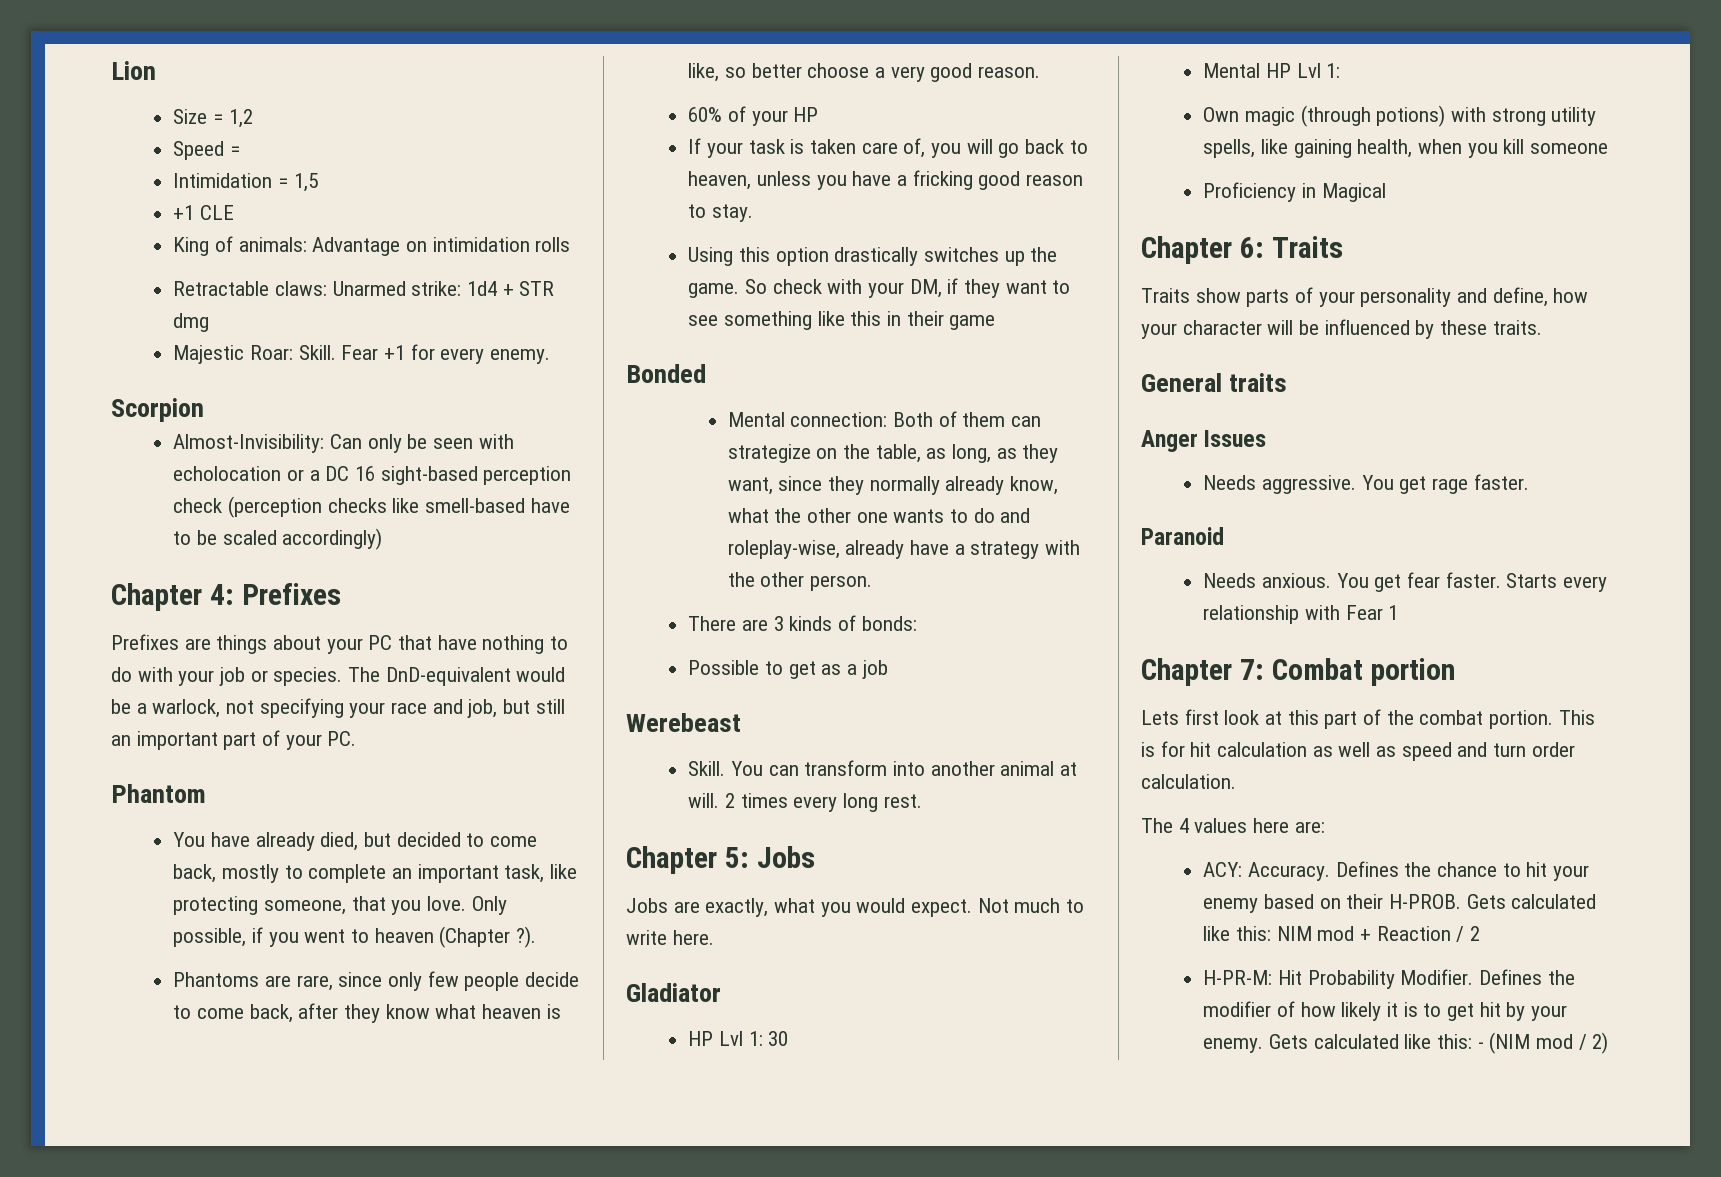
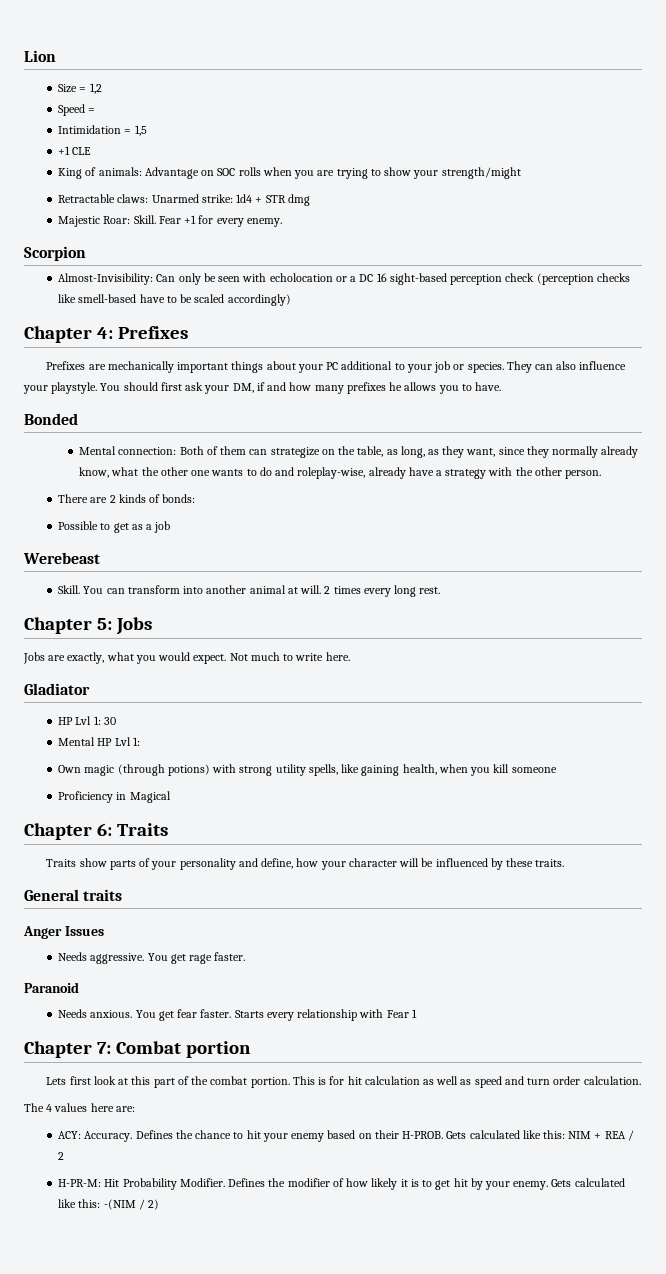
- King of animals: Advantage on intimidation rolls
+ King of animals: Advantage on SOC rolls when you are trying to show your strength/might
- Prefixes are things about your PC that have nothing to do with your job or species. The DnD-equivalent would be a warlock, not specifying your race and job, but still an important part of your PC.
- Phantom
- You have already died, but decided to come back, mostly to complete an important task, like protecting someone, that you love. Only possible, if you went to heaven (Chapter ?).
- Phantoms are rare, since only few people decide to come back, after they know what heaven is like, so better choose a very good reason.
- 60% of your HP
- If your task is taken care of, you will go back to heaven, unless you have a fricking good reason to stay.
- Using this option drastically switches up the game. So check with your DM, if they want to see something like this in their game
+ Prefixes are mechanically important things about your PC additional to your job or species. They can also influence your playstyle. You should first ask your DM, if and how many prefixes he allows you to have.
- There are 3 kinds of bonds:
+ There are 2 kinds of bonds:
- Gets calculated like this: NIM mod + Reaction / 2
+ Gets calculated like this: NIM + REA / 2
- Gets calculated like this: - (NIM mod / 2)
+ Gets calculated like this: -(NIM / 2)

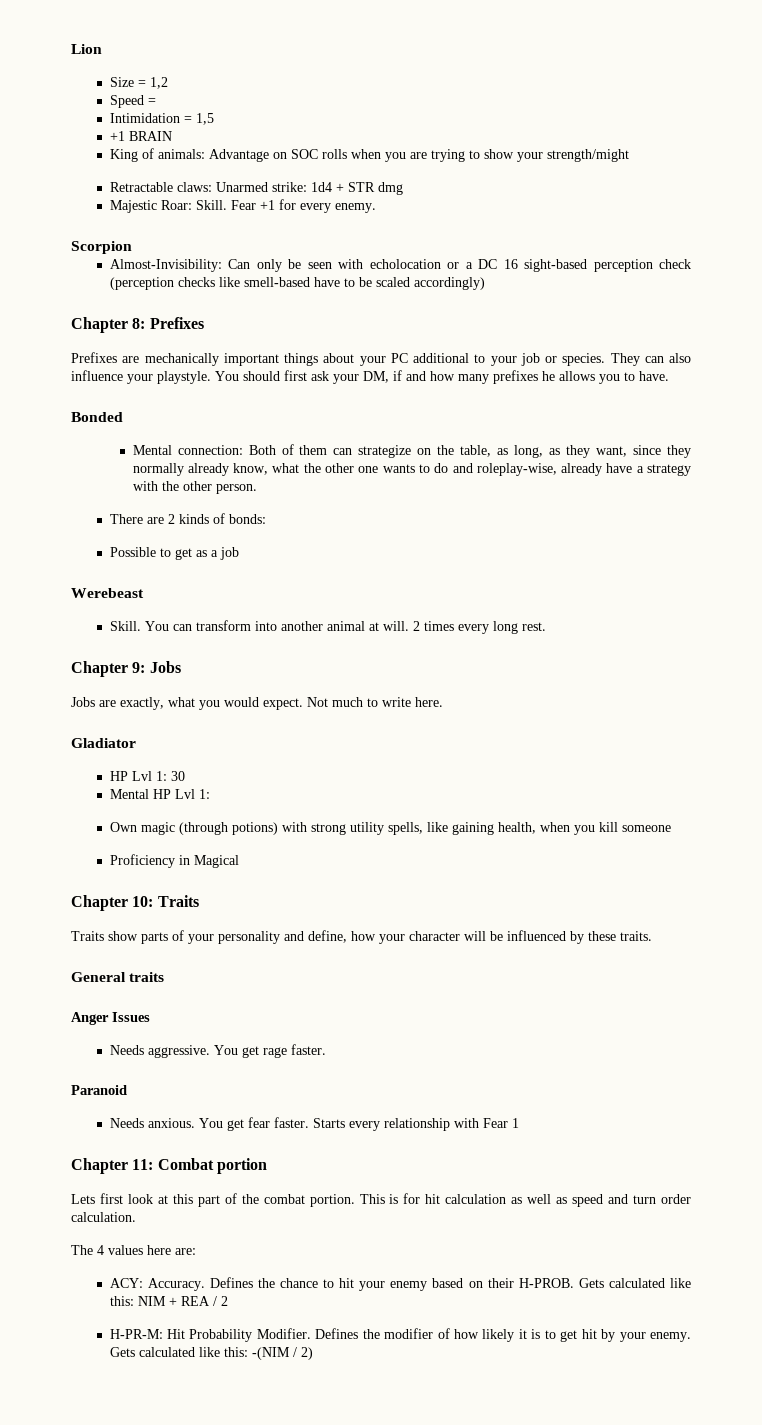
- +1 CLE
+ +1 BRAIN
- Chapter 4: Prefixes
+ Chapter 8: Prefixes
- Chapter 5: Jobs
+ Chapter 9: Jobs
- Chapter 6: Traits
+ Chapter 10: Traits
- Chapter 7: Combat portion
+ Chapter 11: Combat portion

